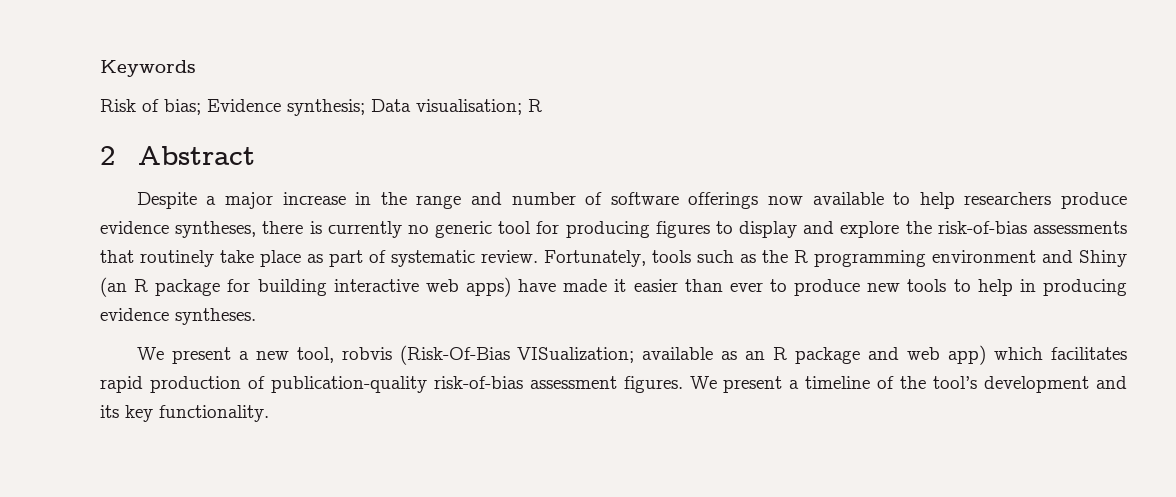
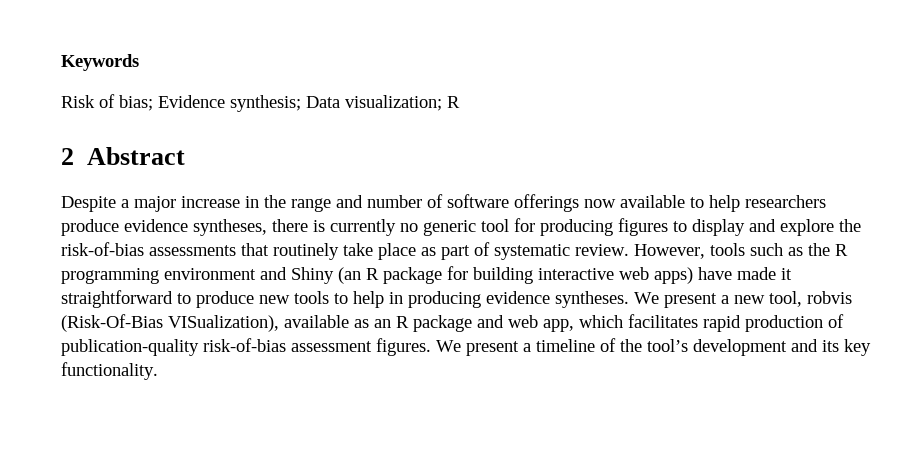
- Risk of bias; Evidence synthesis; Data visualisation; R
+ Risk of bias; Evidence synthesis; Data visualization; R
- Fortunately, tools such as the R programming environment and Shiny (an R package for building interactive web apps) have made it easier than ever to produce new tools to help in producing evidence syntheses.
- We present a new tool, robvis (Risk-Of-Bias VISualization; available as an R package and web app) which facilitates rapid production of publication-quality risk-of-bias assessment figures.
+ However, tools such as the R programming environment and Shiny (an R package for building interactive web apps) have made it straightforward to produce new tools to help in producing evidence syntheses. We present a new tool, robvis (Risk-Of-Bias VISualization), available as an R package and web app, which facilitates rapid production of publication-quality risk-of-bias assessment figures.

